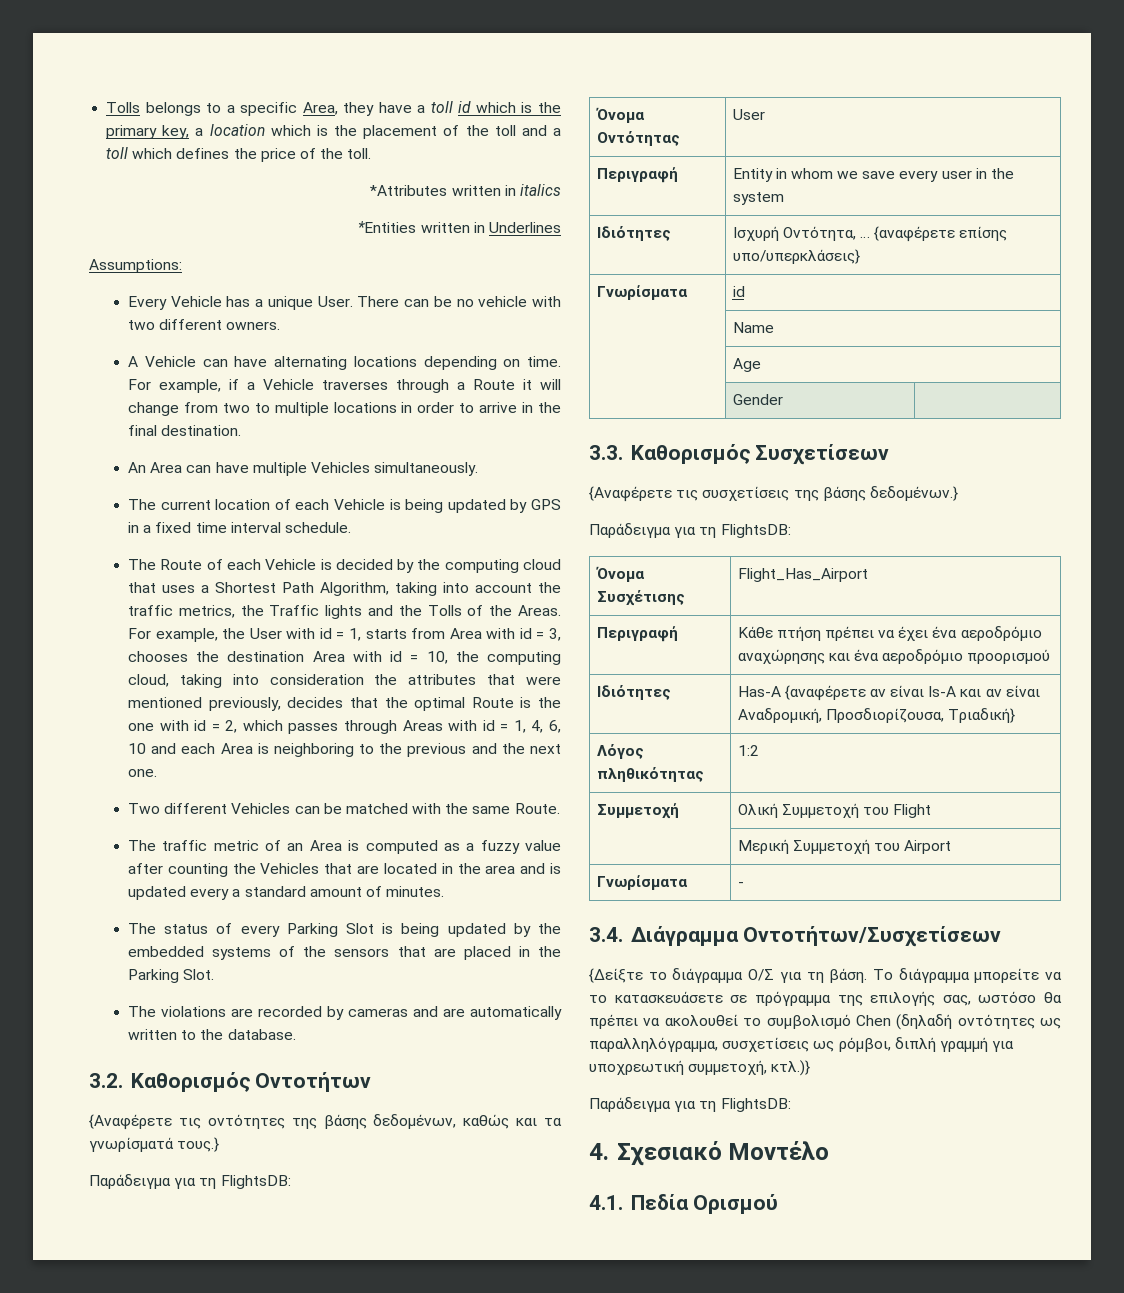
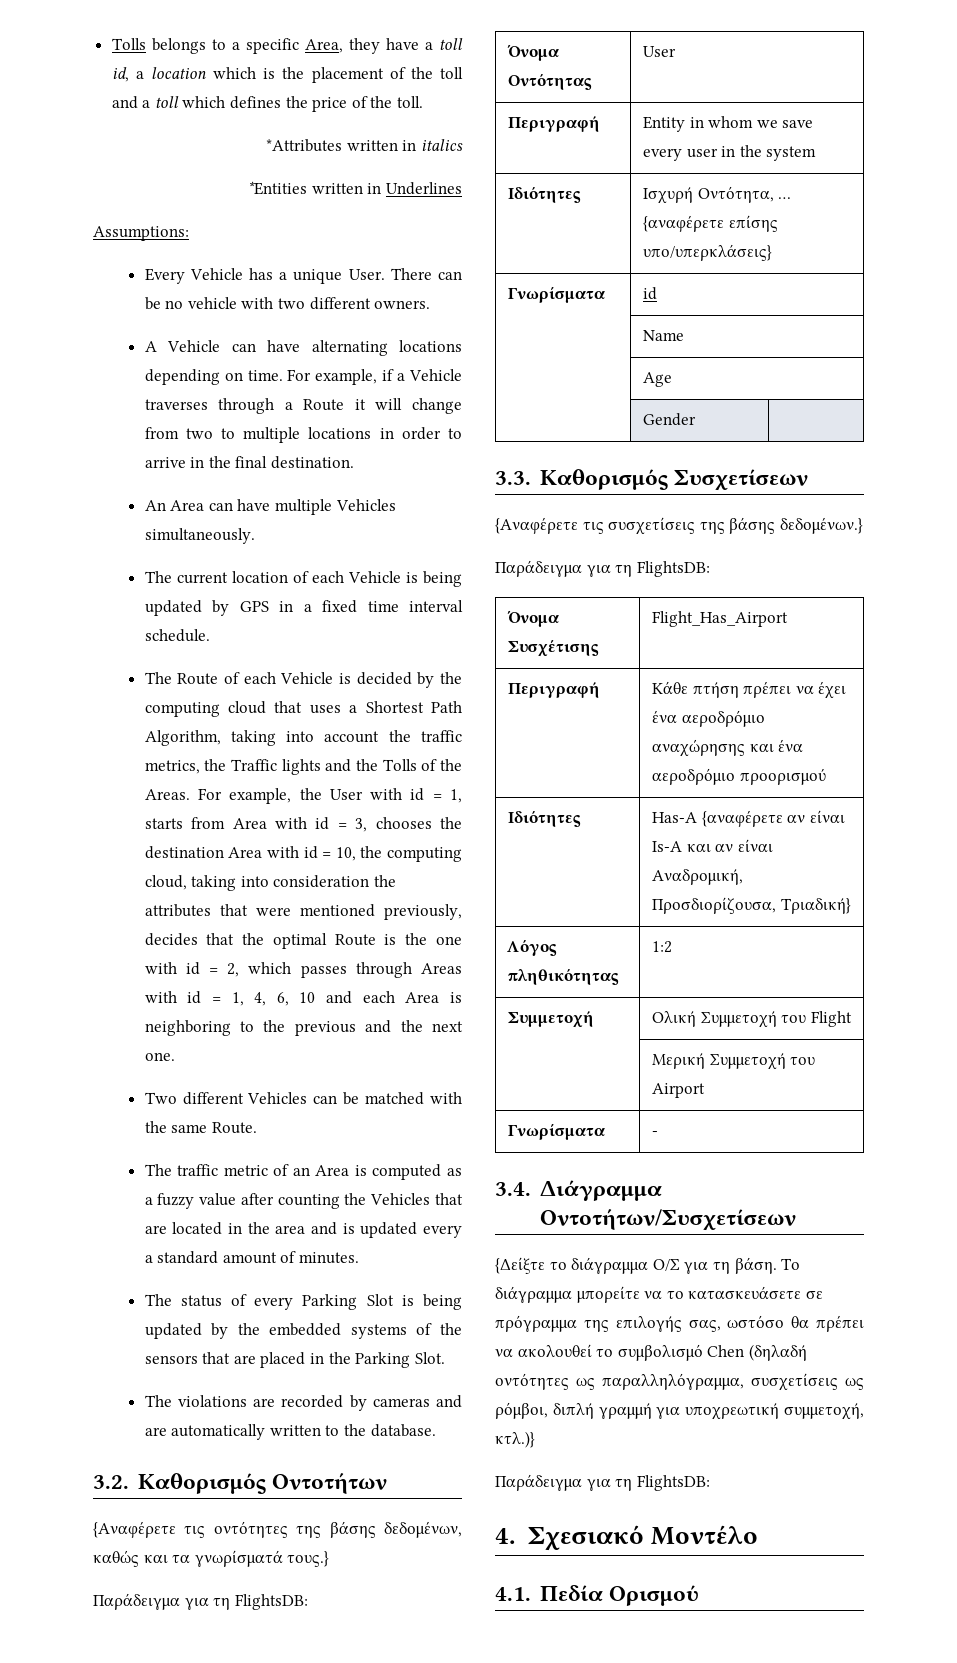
- Tolls belongs to a specific Area, they have a toll id which is the primary key, a location which is the placement of the toll and a toll which defines the price of the toll.
+ Tolls belongs to a specific Area, they have a toll id, a location which is the placement of the toll and a toll which defines the price of the toll.

